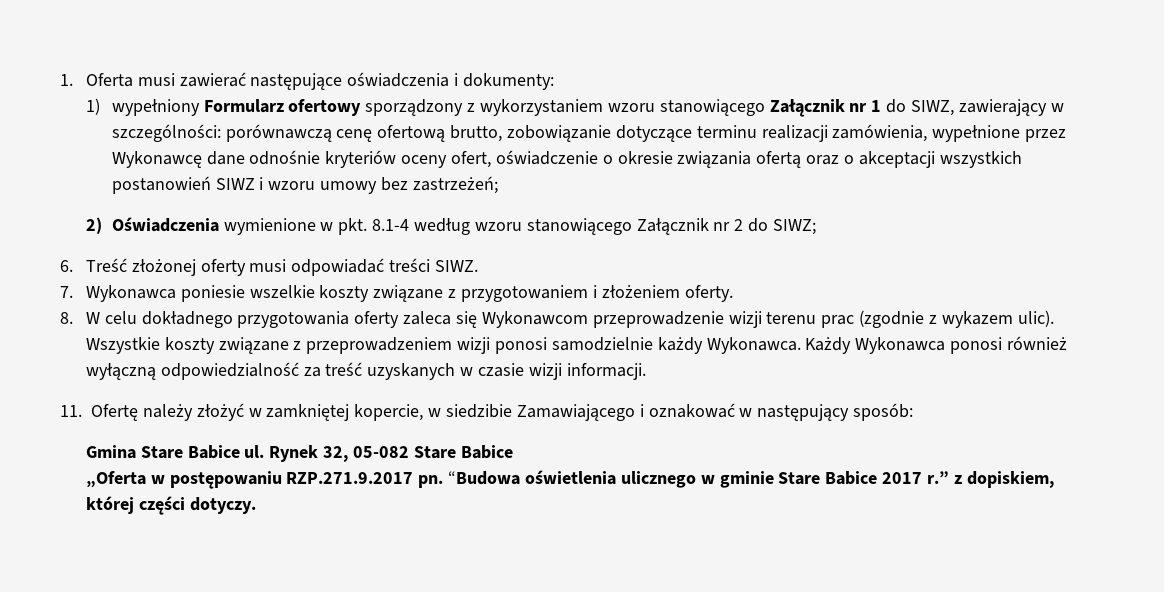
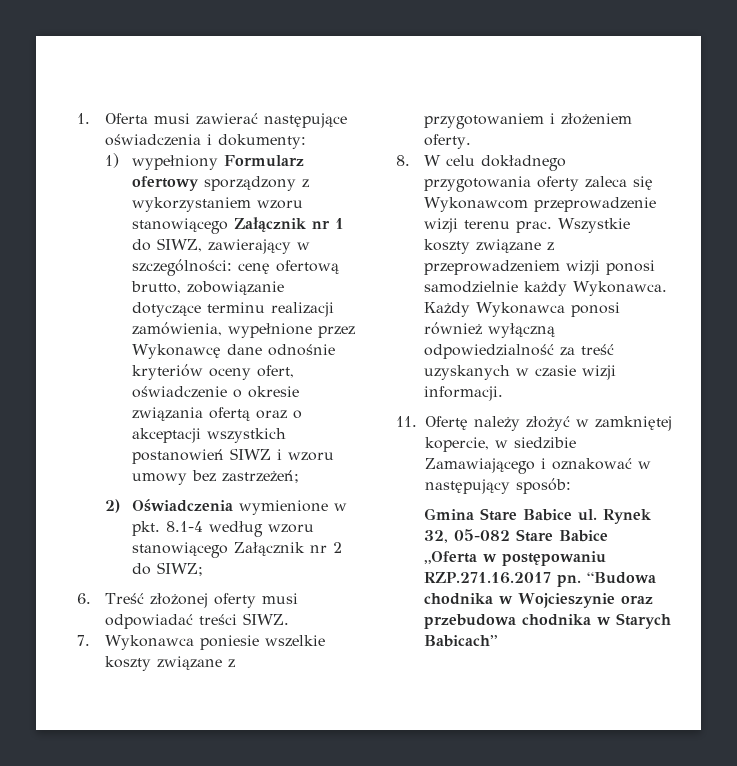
- 1) wypełniony Formularz ofertowy sporządzony z wykorzystaniem wzoru stanowiącego Załącznik nr 1 do SIWZ, zawierający w szczególności: porównawczą cenę ofertową brutto, zobowiązanie dotyczące terminu realizacji zamówienia, wypełnione przez Wykonawcę dane odnośnie kryteriów oceny ofert, oświadczenie o okresie związania ofertą oraz o akceptacji wszystkich postanowień SIWZ i wzoru umowy bez zastrzeżeń;
+ 1) wypełniony Formularz ofertowy sporządzony z wykorzystaniem wzoru stanowiącego Załącznik nr 1 do SIWZ, zawierający w szczególności: cenę ofertową brutto, zobowiązanie dotyczące terminu realizacji zamówienia, wypełnione przez Wykonawcę dane odnośnie kryteriów oceny ofert, oświadczenie o okresie związania ofertą oraz o akceptacji wszystkich postanowień SIWZ i wzoru umowy bez zastrzeżeń;
- 8. W celu dokładnego przygotowania oferty zaleca się Wykonawcom przeprowadzenie wizji terenu prac (zgodnie z wykazem ulic).
+ 8. W celu dokładnego przygotowania oferty zaleca się Wykonawcom przeprowadzenie wizji terenu prac.
- „Oferta w postępowaniu RZP.271.9.2017 pn.
+ „Oferta w postępowaniu RZP.271.16.2017 pn.
- “Budowa oświetlenia ulicznego w gminie Stare Babice 2017 r.” z dopiskiem, której części dotyczy.
+ “Budowa chodnika w Wojcieszynie oraz przebudowa chodnika w Starych Babicach”

